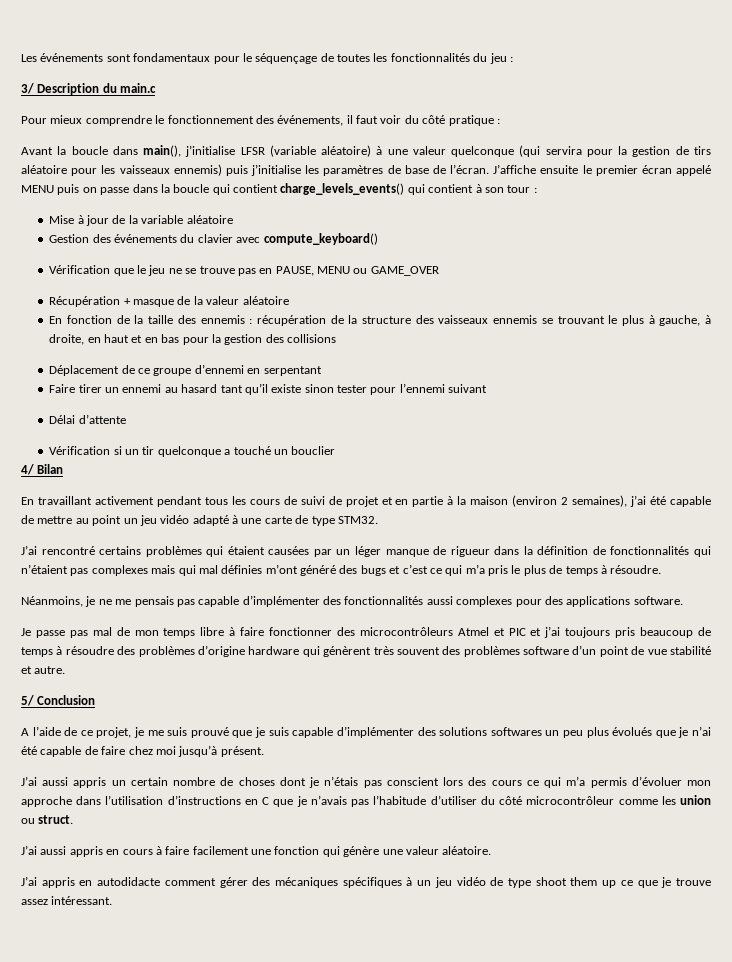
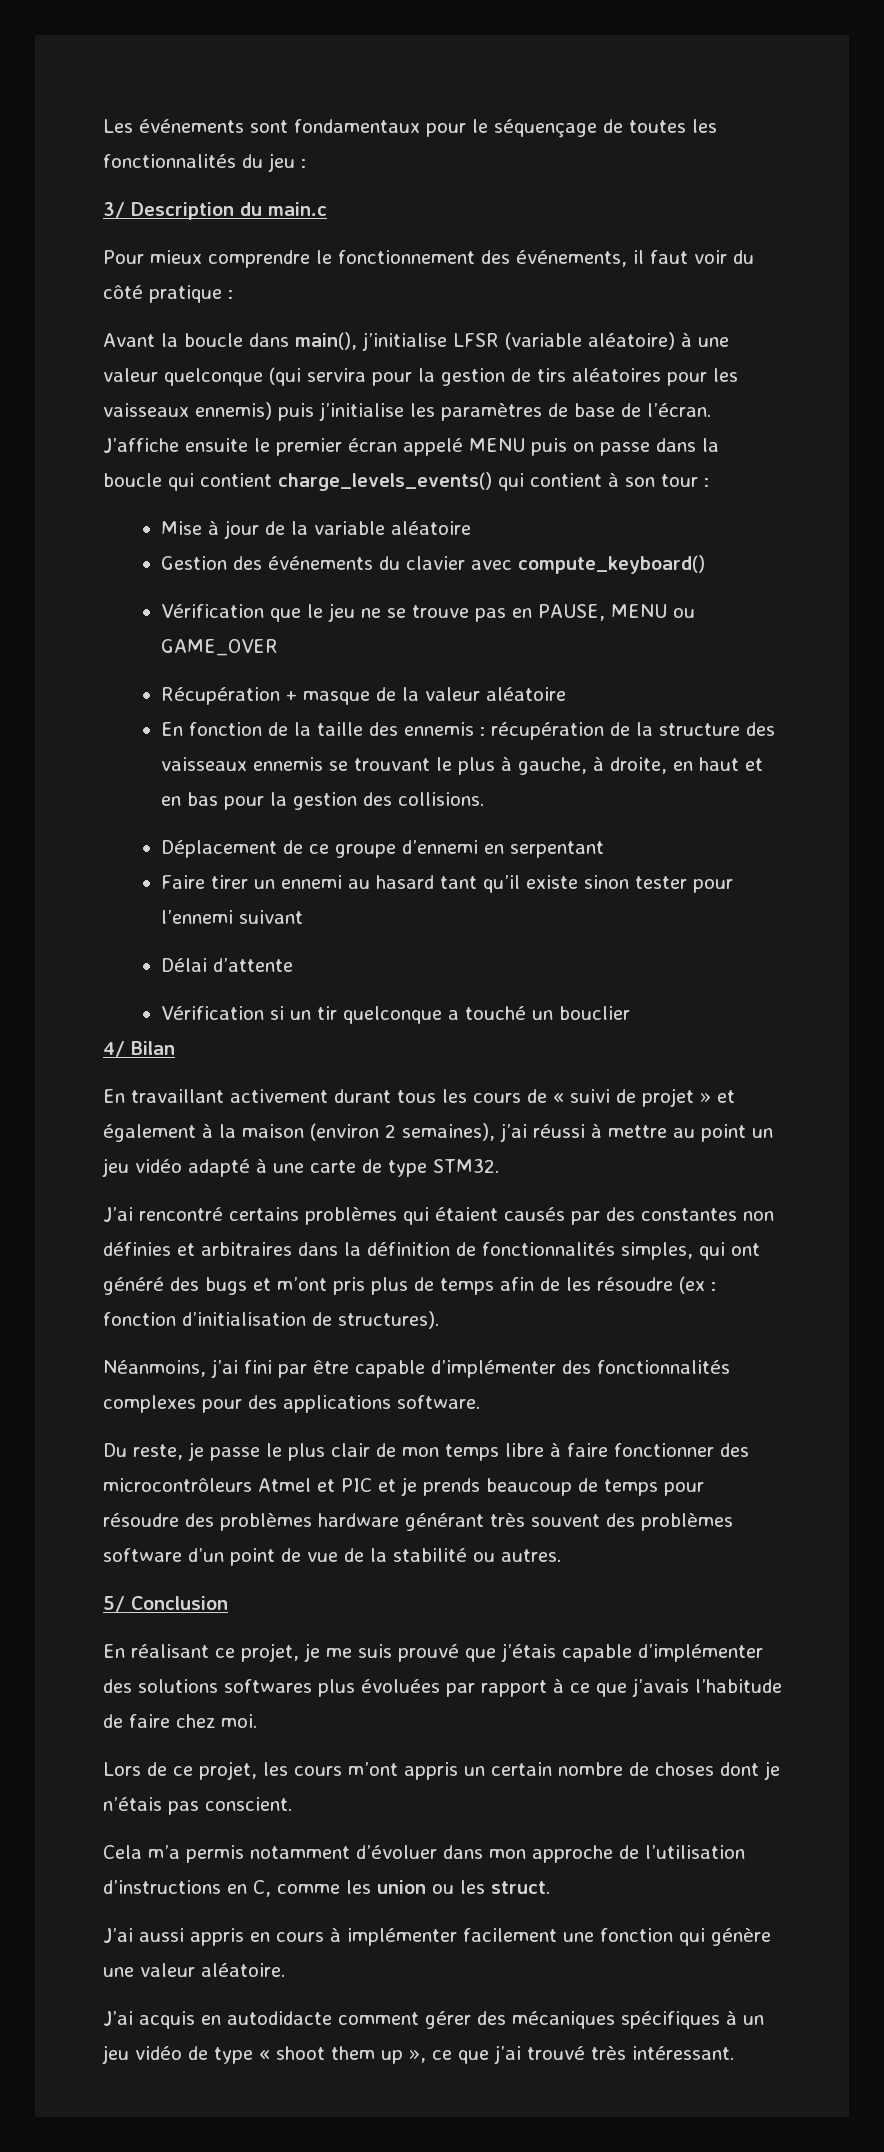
- Avant la boucle dans main(), j’initialise LFSR (variable aléatoire) à une valeur quelconque (qui servira pour la gestion de tirs aléatoire pour les vaisseaux ennemis) puis j’initialise les paramètres de base de l’écran.
+ Avant la boucle dans main(), j’initialise LFSR (variable aléatoire) à une valeur quelconque (qui servira pour la gestion de tirs aléatoires pour les vaisseaux ennemis) puis j’initialise les paramètres de base de l’écran.
- En fonction de la taille des ennemis : récupération de la structure des vaisseaux ennemis se trouvant le plus à gauche, à droite, en haut et en bas pour la gestion des collisions
+ En fonction de la taille des ennemis : récupération de la structure des vaisseaux ennemis se trouvant le plus à gauche, à droite, en haut et en bas pour la gestion des collisions.
- En travaillant activement pendant tous les cours de suivi de projet et en partie à la maison (environ 2 semaines), j’ai été capable de mettre au point un jeu vidéo adapté à une carte de type STM32.
+ En travaillant activement durant tous les cours de « suivi de projet » et également à la maison (environ 2 semaines), j’ai réussi à mettre au point un jeu vidéo adapté à une carte de type STM32.
- J’ai rencontré certains problèmes qui étaient causées par un léger manque de rigueur dans la définition de fonctionnalités qui n’étaient pas complexes mais qui mal définies m’ont généré des bugs et c’est ce qui m’a pris le plus de temps à résoudre.
- Néanmoins, je ne me pensais pas capable d’implémenter des fonctionnalités aussi complexes pour des applications software.
+ J’ai rencontré certains problèmes qui étaient causés par des constantes non définies et arbitraires dans la définition de fonctionnalités simples, qui ont généré des bugs et m’ont pris plus de temps afin de les résoudre (ex : fonction d’initialisation de structures).
+ Néanmoins, j’ai fini par être capable d’implémenter des fonctionnalités complexes pour des applications software.
- Je passe pas mal de mon temps libre à faire fonctionner des microcontrôleurs Atmel et PIC et j’ai toujours pris beaucoup de temps à résoudre des problèmes d’origine hardware qui génèrent très souvent des problèmes software d’un point de vue stabilité et autre.
+ Du reste, je passe le plus clair de mon temps libre à faire fonctionner des microcontrôleurs Atmel et PIC et je prends beaucoup de temps pour résoudre des problèmes hardware générant très souvent des problèmes software d’un point de vue de la stabilité ou autres.
- A l’aide de ce projet, je me suis prouvé que je suis capable d’implémenter des solutions softwares un peu plus évolués que je n’ai été capable de faire chez moi jusqu’à présent.
- J’ai aussi appris un certain nombre de choses dont je n’étais pas conscient lors des cours ce qui m’a permis d’évoluer mon approche dans l’utilisation d’instructions en C que je n’avais pas l’habitude d’utiliser du côté microcontrôleur comme les union ou struct.
+ En réalisant ce projet, je me suis prouvé que j’étais capable d’implémenter des solutions softwares plus évoluées par rapport à ce que j’avais l’habitude de faire chez moi.
+ Lors de ce projet, les cours m’ont appris un certain nombre de choses dont je n’étais pas conscient.
+ Cela m’a permis notamment d’évoluer dans mon approche de l’utilisation d’instructions en C, comme les union ou les struct.
- J’ai aussi appris en cours à faire facilement une fonction qui génère une valeur aléatoire.
+ J’ai aussi appris en cours à implémenter facilement une fonction qui génère une valeur aléatoire.
- J’ai appris en autodidacte comment gérer des mécaniques spécifiques à un jeu vidéo de type shoot them up ce que je trouve assez intéressant.
+ J’ai acquis en autodidacte comment gérer des mécaniques spécifiques à un jeu vidéo de type « shoot them up », ce que j’ai trouvé très intéressant.

